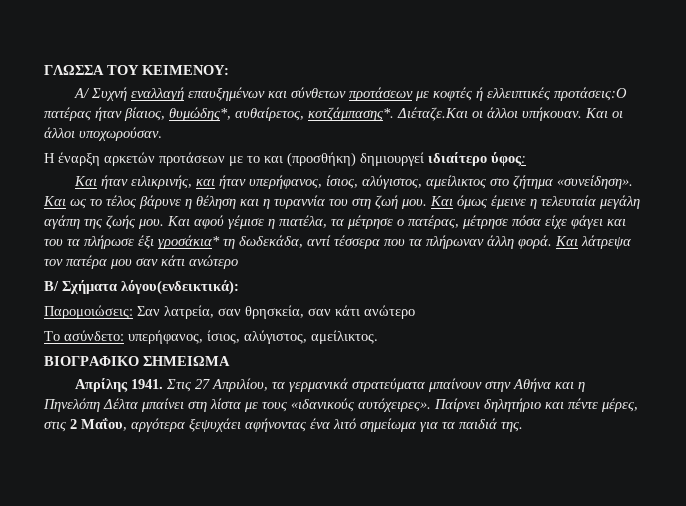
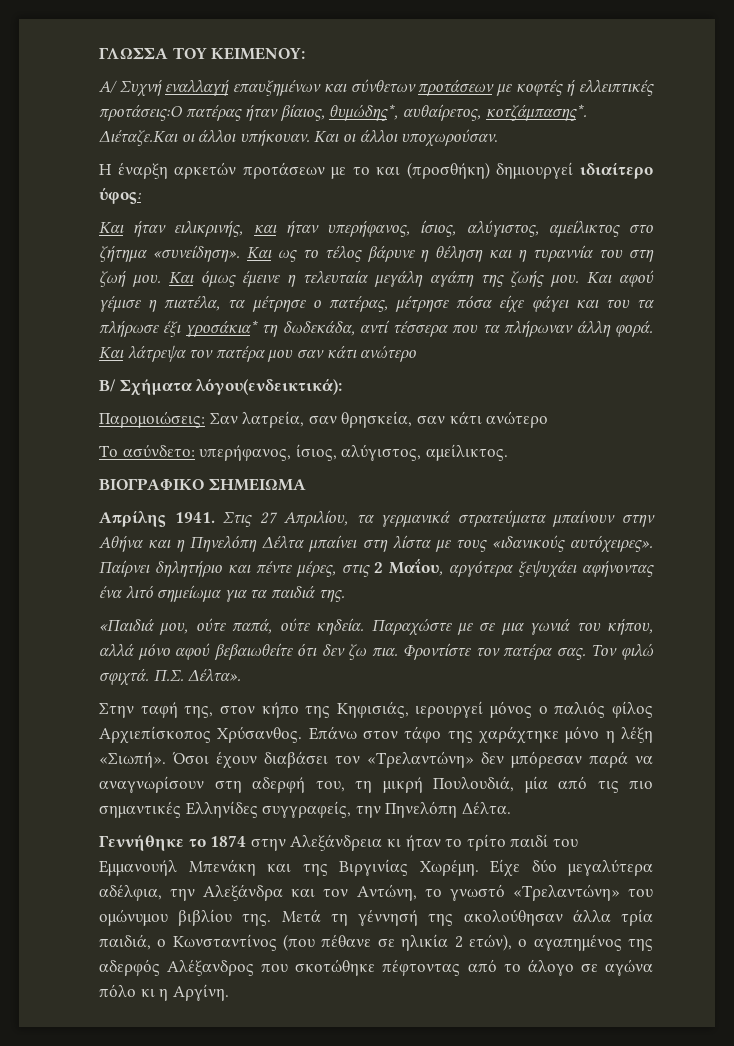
+ «Παιδιά μου, ούτε παπά, ούτε κηδεία. Παραχώστε με σε μια γωνιά του κήπου, αλλά μόνο αφού βεβαιωθείτε ότι δεν ζω πια. Φροντίστε τον πατέρα σας. Τον φιλώ σφιχτά. Π.Σ. Δέλτα».
+ Στην ταφή της, στον κήπο της Κηφισιάς, ιερουργεί μόνος ο παλιός φίλος Αρχιεπίσκοπος Χρύσανθος. Επάνω στον τάφο της χαράχτηκε μόνο η λέξη «Σιωπή». Όσοι έχουν διαβάσει τον «Τρελαντώνη» δεν μπόρεσαν παρά να αναγνωρίσουν στη αδερφή του, τη μικρή Πουλουδιά, μία από τις πιο σημαντικές Ελληνίδες συγγραφείς, την Πηνελόπη Δέλτα.
+ Γεννήθηκε το 1874 στην Αλεξάνδρεια κι ήταν το τρίτο παιδί του Εμμανουήλ Μπενάκη και της Βιργινίας Χωρέμη. Είχε δύο μεγαλύτερα αδέλφια, την Αλεξάνδρα και τον Αντώνη, το γνωστό «Τρελαντώνη» του ομώνυμου βιβλίου της. Μετά τη γέννησή της ακολούθησαν άλλα τρία παιδιά, ο Κωνσταντίνος (που πέθανε σε ηλικία 2 ετών), ο αγαπημένος της αδερφός Αλέξανδρος που σκοτώθηκε πέφτοντας από το άλογο σε αγώνα πόλο κι η Αργίνη.

